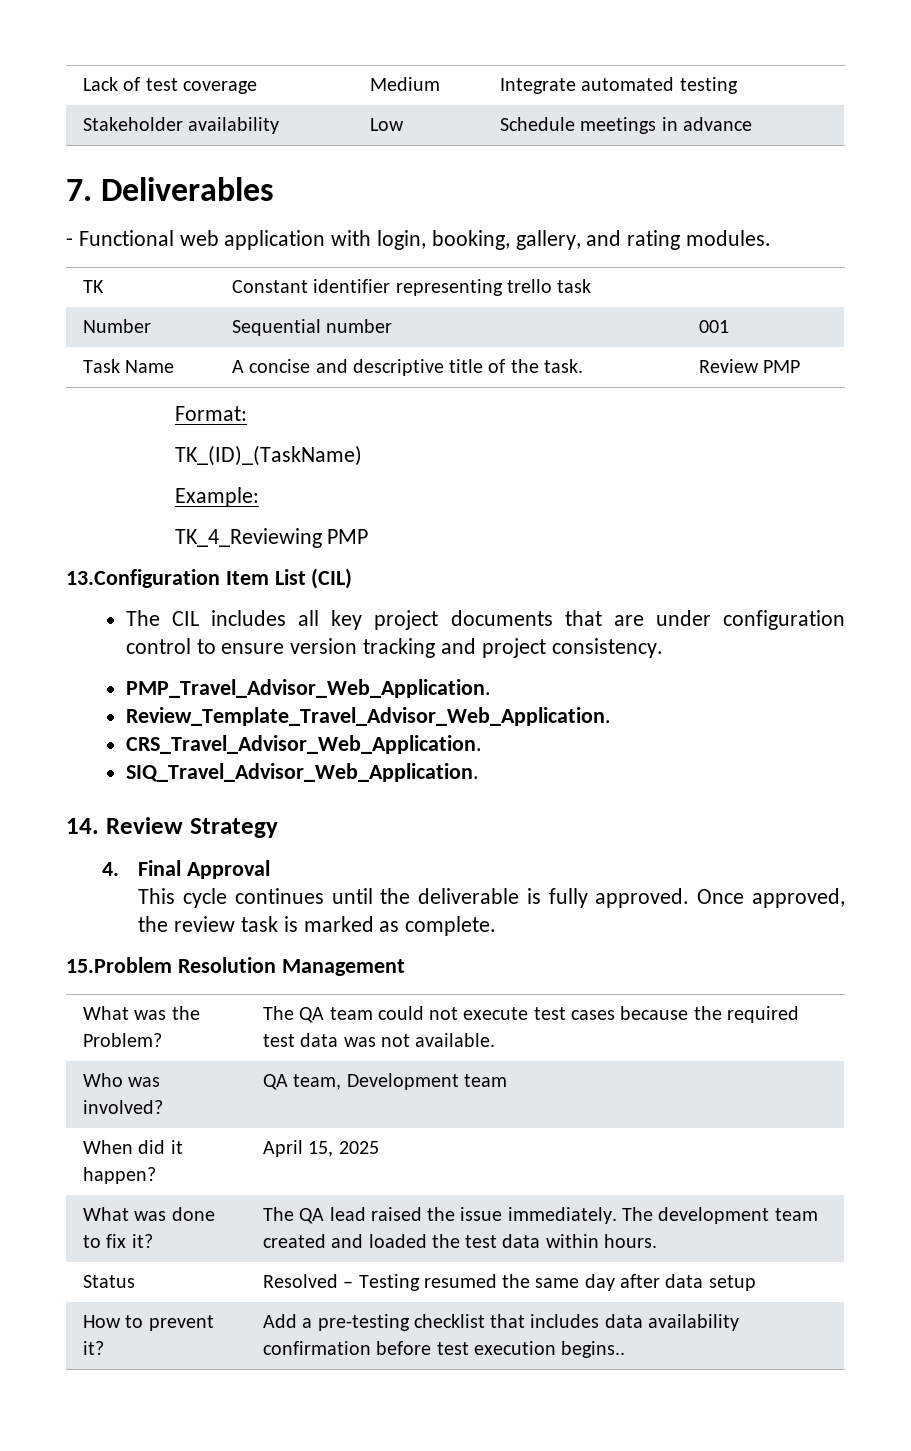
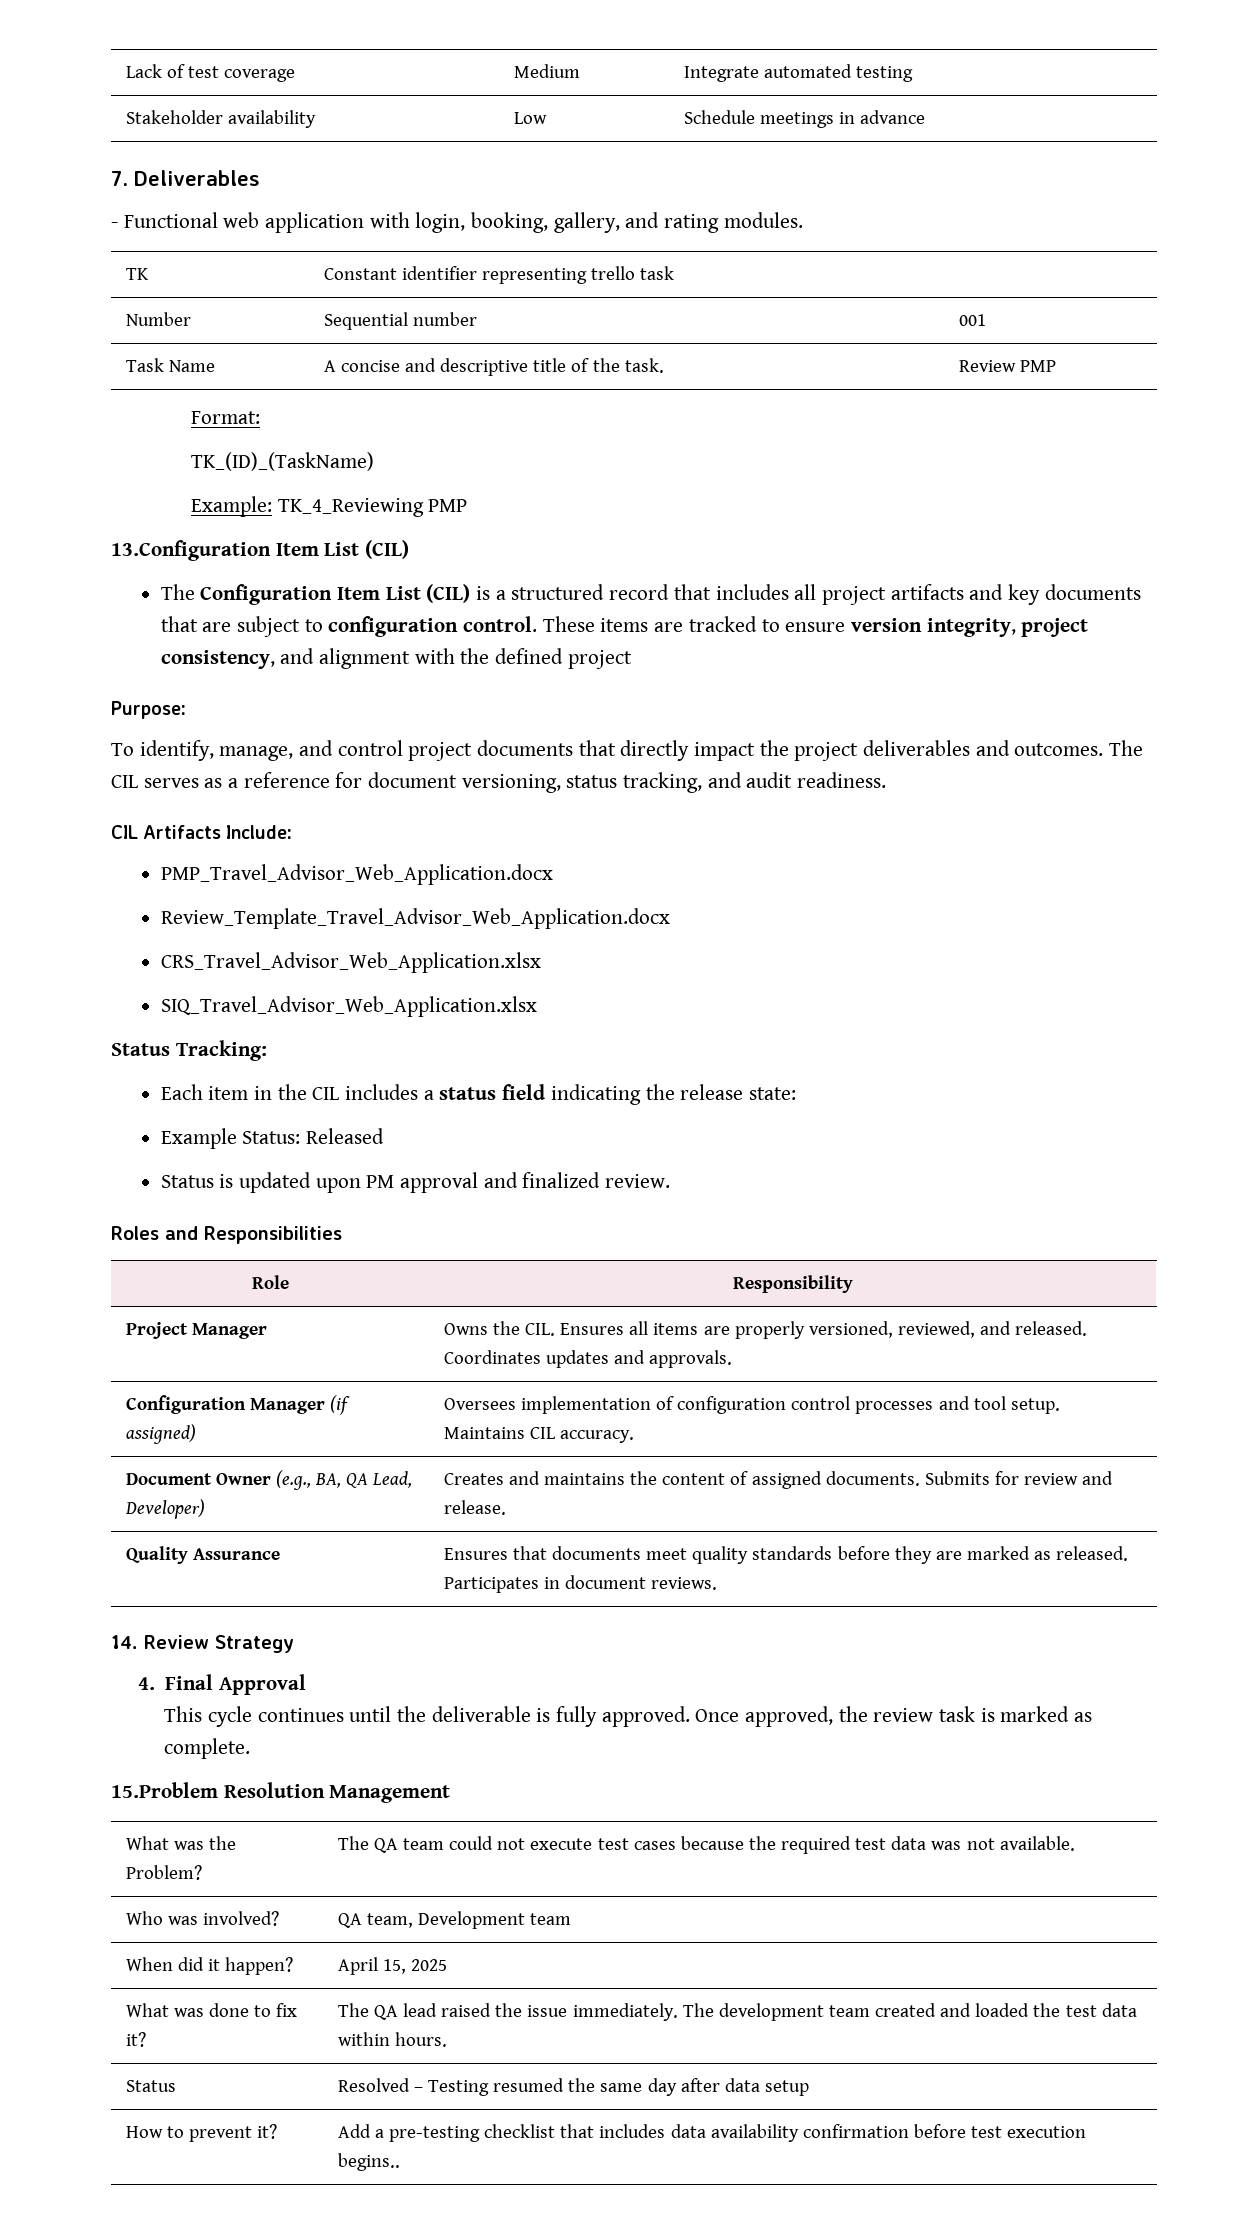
- Example:
- TK_4_Reviewing PMP
+ Example: TK_4_Reviewing PMP
- The CIL includes all key project documents that are under configuration control to ensure version tracking and project consistency.
- PMP_Travel_Advisor_Web_Application.
- Review_Template_Travel_Advisor_Web_Application.
- CRS_Travel_Advisor_Web_Application.
- SIQ_Travel_Advisor_Web_Application.
+ The Configuration Item List (CIL) is a structured record that includes all project artifacts and key documents that are subject to configuration control. These items are tracked to ensure version integrity, project consistency, and alignment with the defined project
+ Purpose:
+ To identify, manage, and control project documents that directly impact the project deliverables and outcomes. The CIL serves as a reference for document versioning, status tracking, and audit readiness.
+ CIL Artifacts Include:
+ PMP_Travel_Advisor_Web_Application.docx
+ Review_Template_Travel_Advisor_Web_Application.docx
+ CRS_Travel_Advisor_Web_Application.xlsx
+ SIQ_Travel_Advisor_Web_Application.xlsx
+ Status Tracking:
+ Each item in the CIL includes a status field indicating the release state:
+ Example Status: Released
+ Status is updated upon PM approval and finalized review.
+ Roles and Responsibilities
+ Role | Responsibility
+ Project Manager | Owns the CIL. Ensures all items are properly versioned, reviewed, and released. Coordinates updates and approvals.
+ Configuration Manager (if assigned) | Oversees implementation of configuration control processes and tool setup. Maintains CIL accuracy.
+ Document Owner (e.g., BA, QA Lead, Developer) | Creates and maintains the content of assigned documents. Submits for review and release.
+ Quality Assurance | Ensures that documents meet quality standards before they are marked as released. Participates in document reviews.

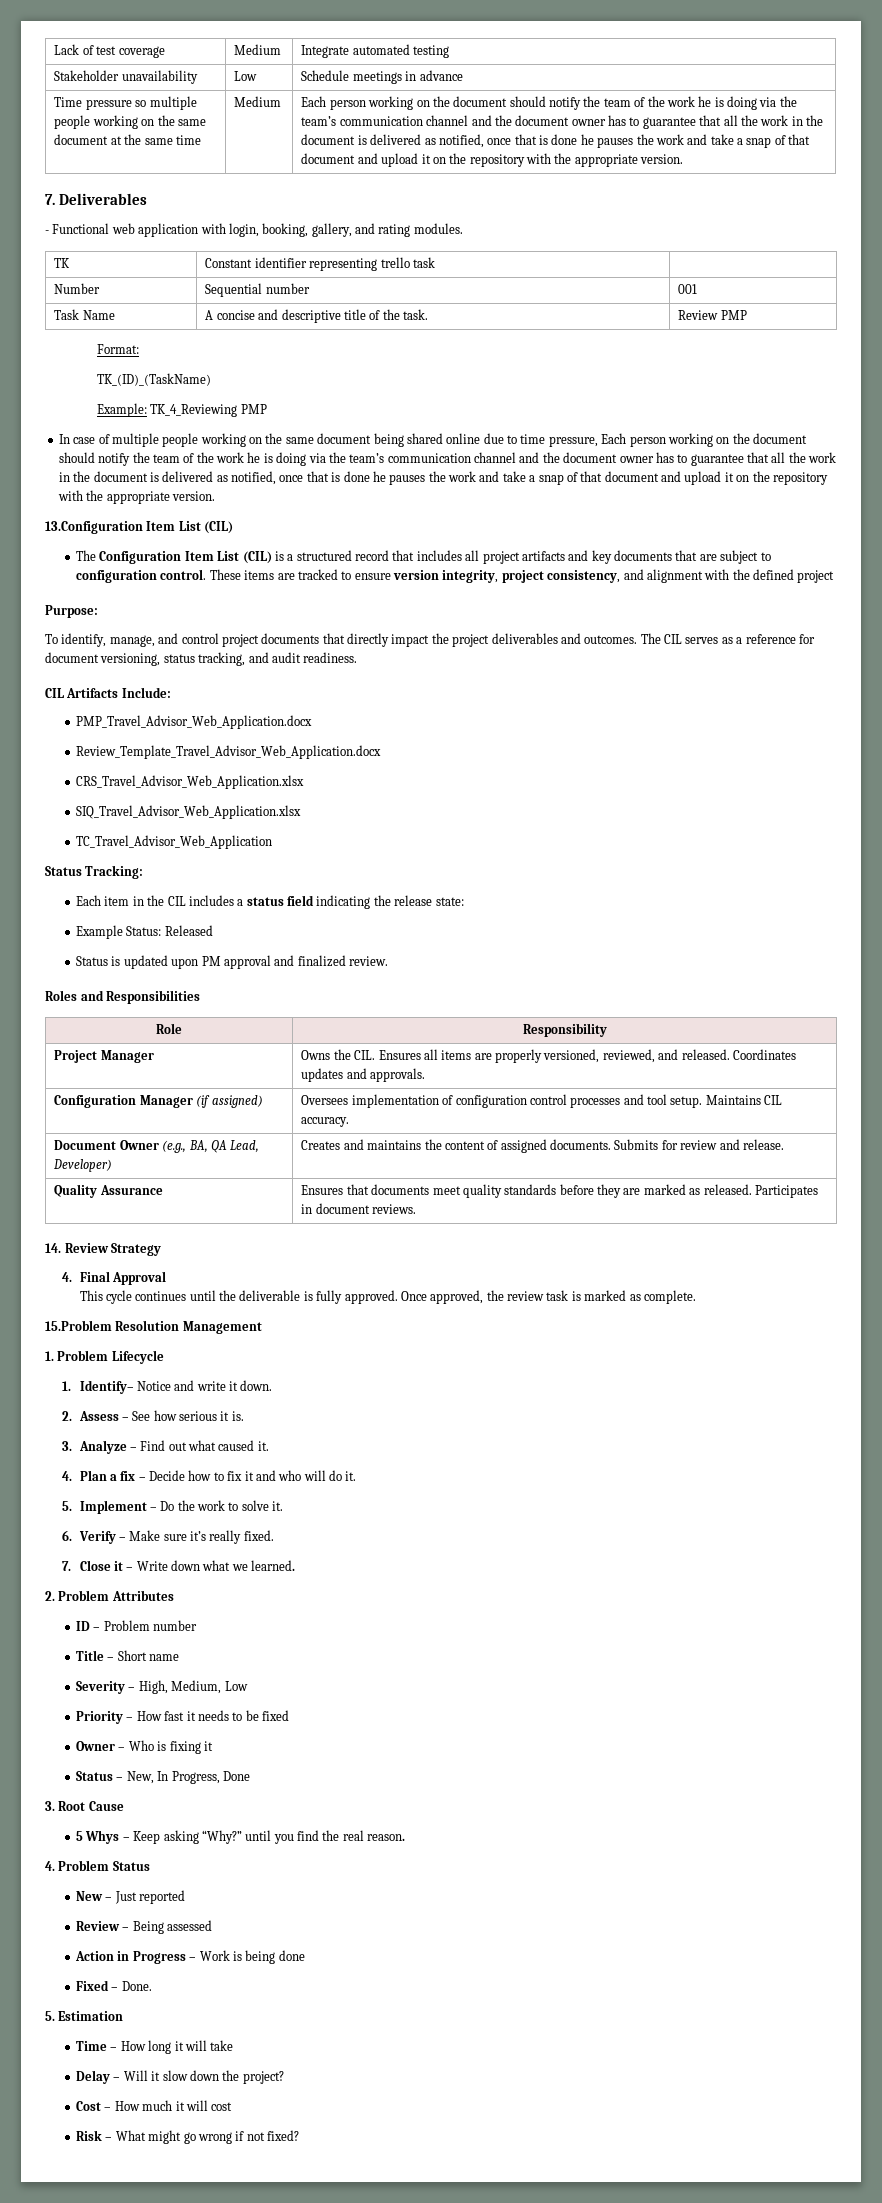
- Stakeholder availability | Low | Schedule meetings in advance
+ Stakeholder unavailability | Low | Schedule meetings in advance
+ Time pressure so multiple people working on the same document at the same time | Medium | Each person working on the document should notify the team of the work he is doing via the team’s communication channel and the document owner has to guarantee that all the work in the document is delivered as notified, once that is done he pauses the work and take a snap of that document and upload it on the repository with the appropriate version.
+ In case of multiple people working on the same document being shared online due to time pressure, Each person working on the document should notify the team of the work he is doing via the team’s communication channel and the document owner has to guarantee that all the work in the document is delivered as notified, once that is done he pauses the work and take a snap of that document and upload it on the repository with the appropriate version.
+ TC_Travel_Advisor_Web_Application
- What was the Problem? | The QA team could not execute test cases because the required test data was not available.
- Who was involved? | QA team, Development team
- When did it happen? | April 15, 2025
- What was done to fix it? | The QA lead raised the issue immediately. The development team created and loaded the test data within hours.
- Status | Resolved – Testing resumed the same day after data setup
- How to prevent it? | Add a pre-testing checklist that includes data availability confirmation before test execution begins..
+ 1. Problem Lifecycle
+ 1. Identify– Notice and write it down.
+ 2. Assess – See how serious it is.
+ 3. Analyze – Find out what caused it.
+ 4. Plan a fix – Decide how to fix it and who will do it.
+ 5. Implement – Do the work to solve it.
+ 6. Verify – Make sure it’s really fixed.
+ 7. Close it – Write down what we learned.
+ 2. Problem Attributes
+ ID – Problem number
+ Title – Short name
+ Severity – High, Medium, Low
+ Priority – How fast it needs to be fixed
+ Owner – Who is fixing it
+ Status – New, In Progress, Done
+ 3. Root Cause
+ 5 Whys – Keep asking “Why?” until you find the real reason.
+ 4. Problem Status
+ New – Just reported
+ Review – Being assessed
+ Action in Progress – Work is being done
+ Fixed – Done.
+ 5. Estimation
+ Time – How long it will take
+ Delay – Will it slow down the project?
+ Cost – How much it will cost
+ Risk – What might go wrong if not fixed?

